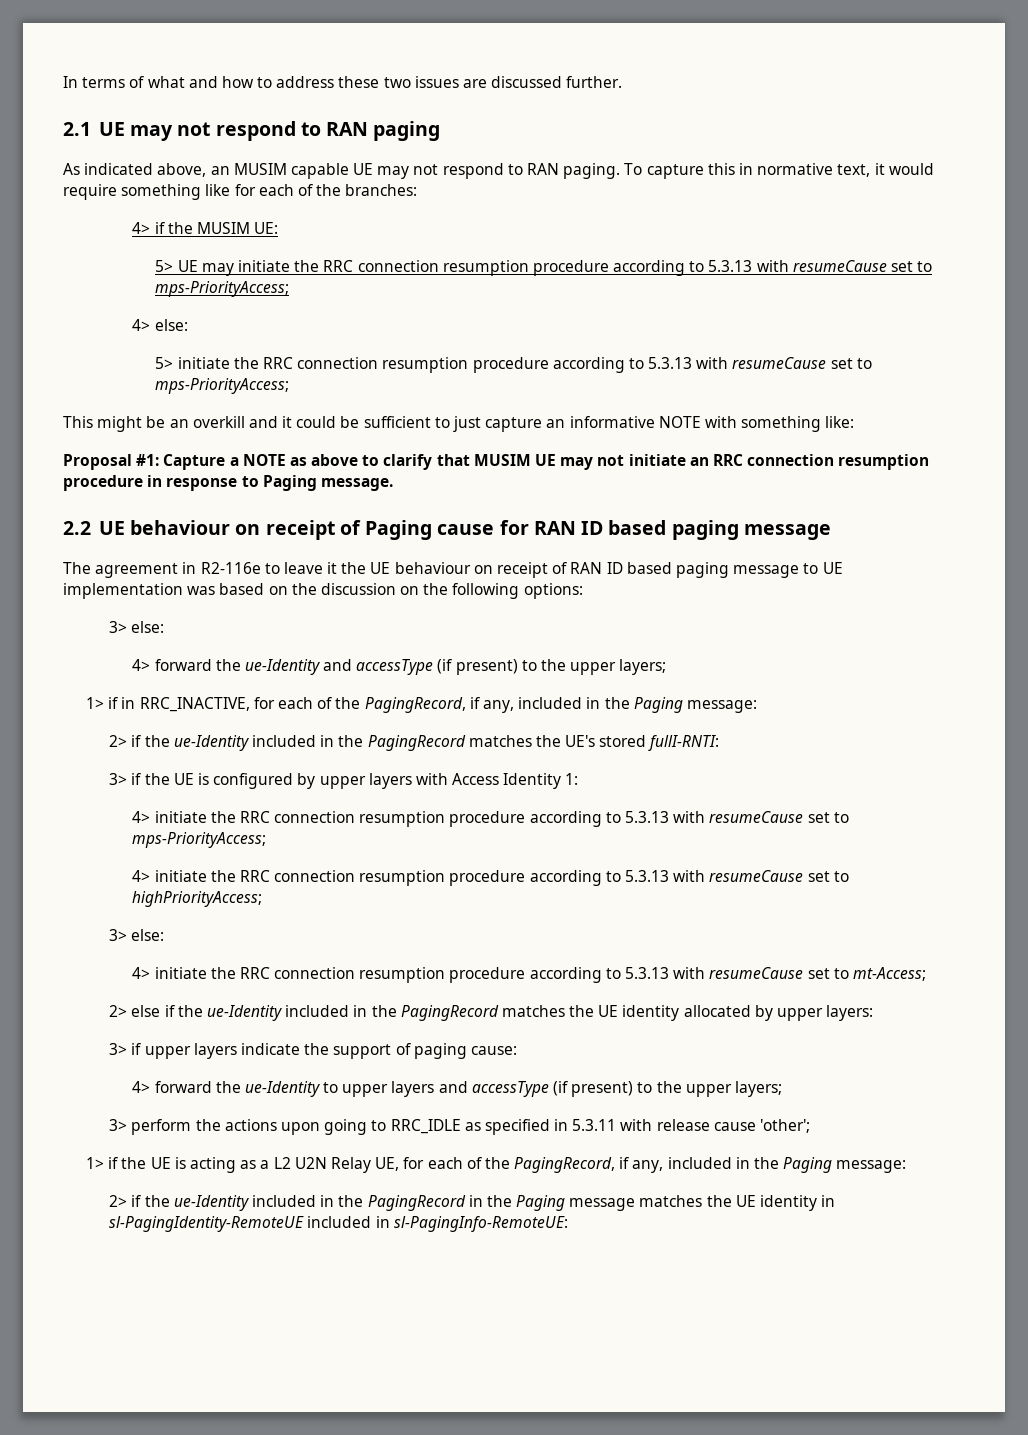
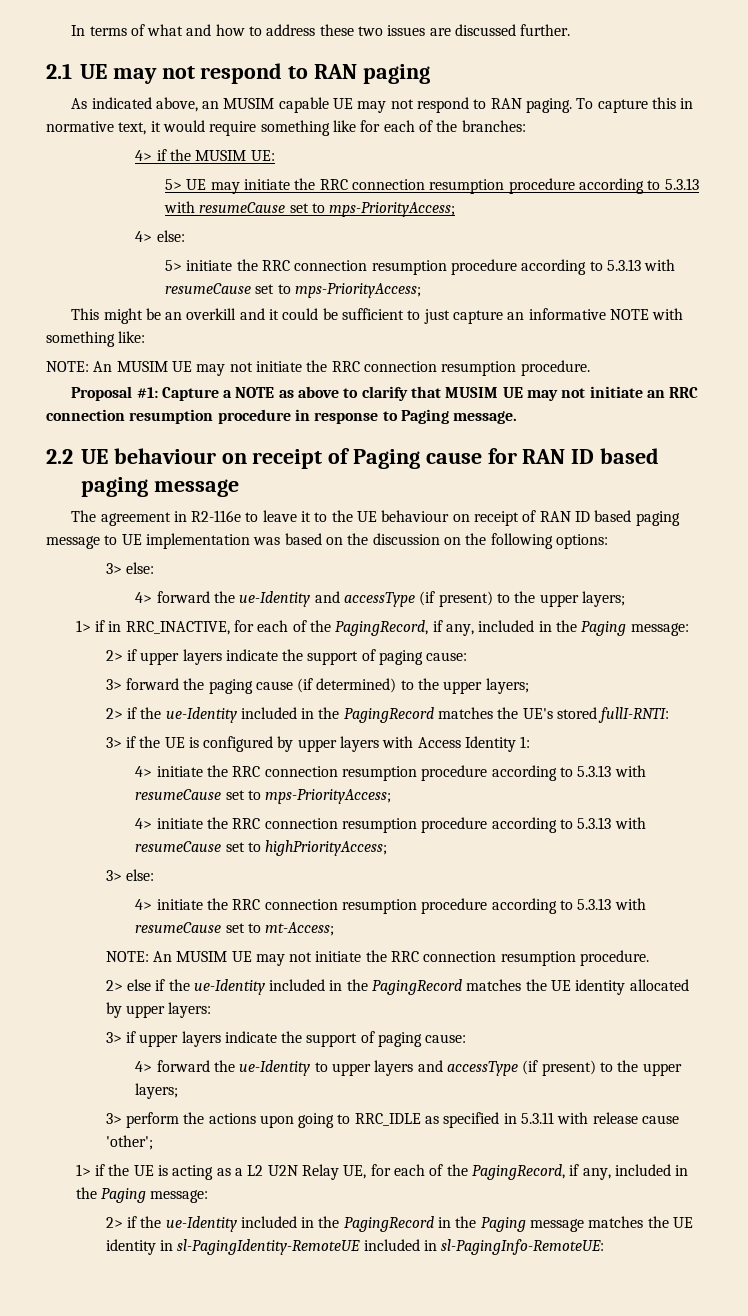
  This might be an overkill and it could be sufficient to just capture an informative NOTE with something like:
+ NOTE: An MUSIM UE may not initiate the RRC connection resumption procedure.
- The agreement in R2-116e to leave it the UE behaviour on receipt of RAN ID based paging message to UE implementation was based on the discussion on the following options:
+ The agreement in R2-116e to leave it to the UE behaviour on receipt of RAN ID based paging message to UE implementation was based on the discussion on the following options:
+ 2> if upper layers indicate the support of paging cause:
+ 3> forward the paging cause (if determined) to the upper layers;
  4> initiate the RRC connection resumption procedure according to 5.3.13 with resumeCause set to mt-Access;
+ NOTE: An MUSIM UE may not initiate the RRC connection resumption procedure.

